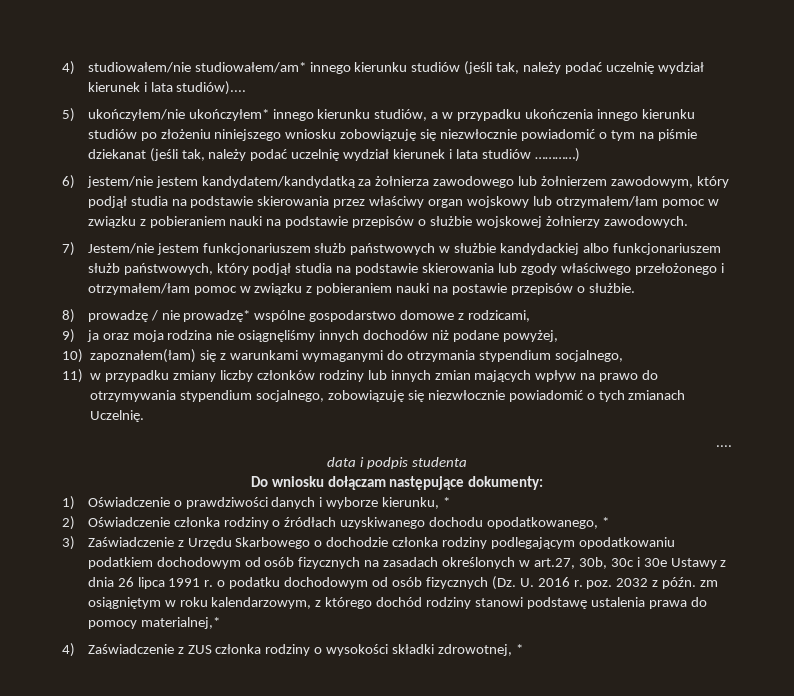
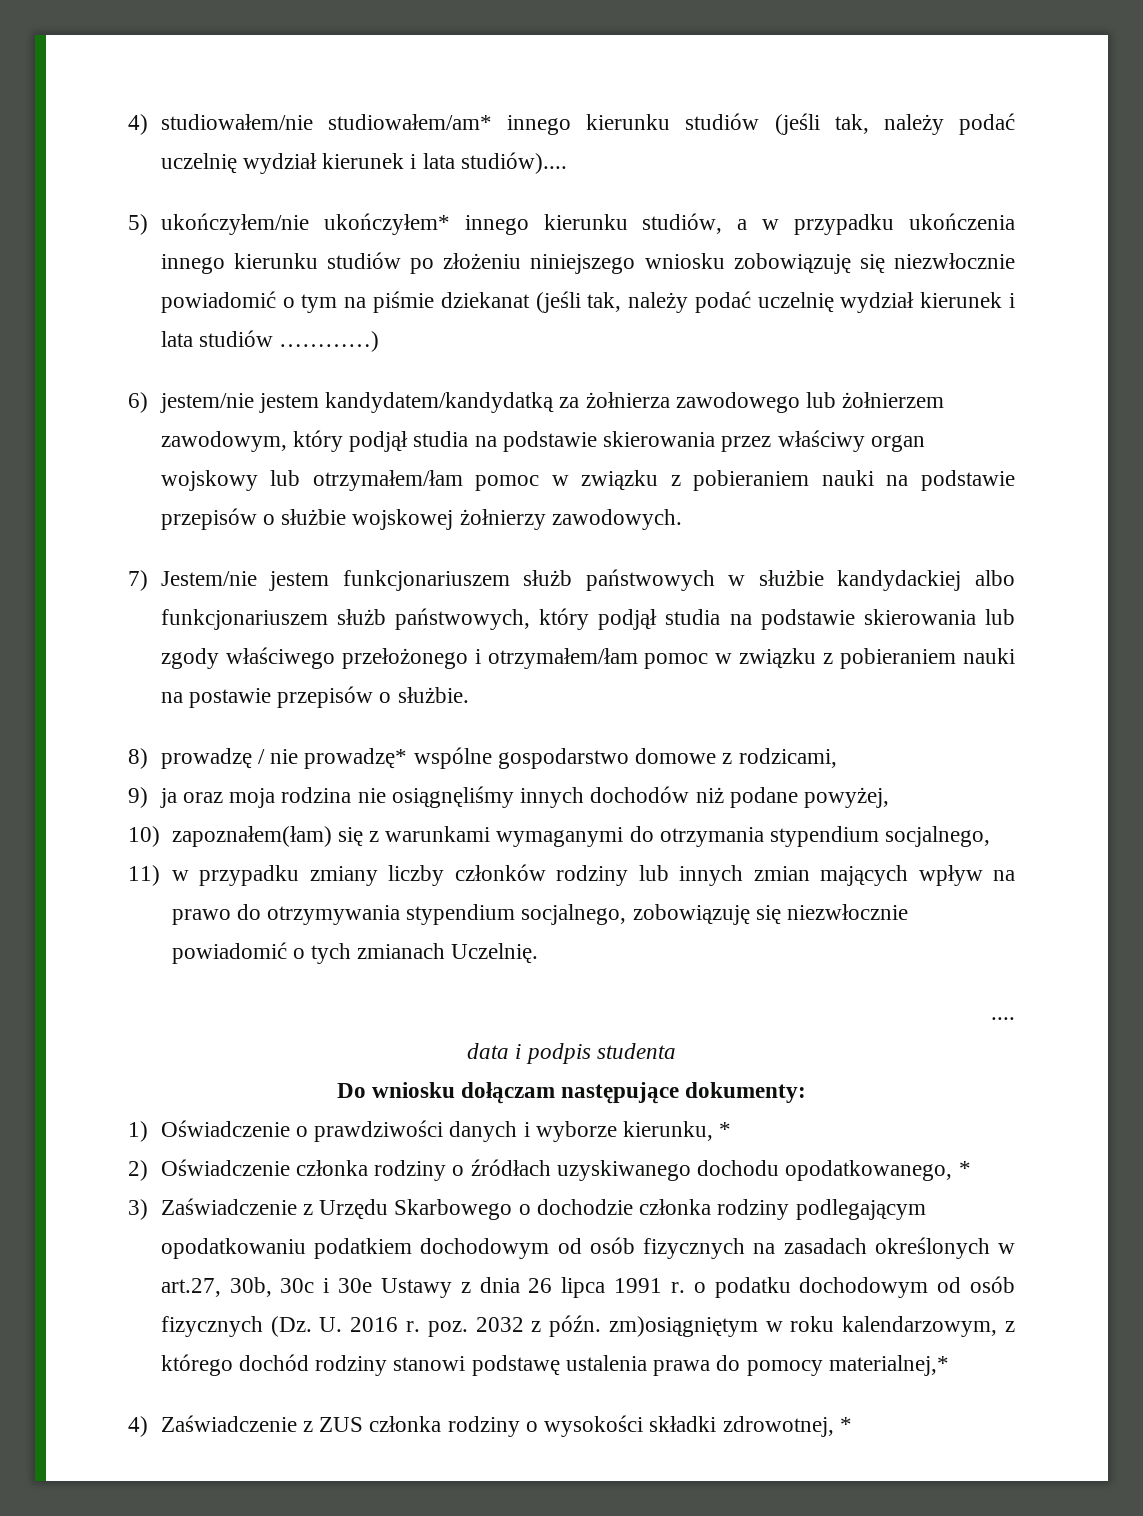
- 3) Zaświadczenie z Urzędu Skarbowego o dochodzie członka rodziny podlegającym opodatkowaniu podatkiem dochodowym od osób fizycznych na zasadach określonych w art.27, 30b, 30c i 30e Ustawy z dnia 26 lipca 1991 r. o podatku dochodowym od osób fizycznych (Dz. U. 2016 r. poz. 2032 z późn. zm osiągniętym w roku kalendarzowym, z którego dochód rodziny stanowi podstawę ustalenia prawa do pomocy materialnej,*
+ 3) Zaświadczenie z Urzędu Skarbowego o dochodzie członka rodziny podlegającym opodatkowaniu podatkiem dochodowym od osób fizycznych na zasadach określonych w art.27, 30b, 30c i 30e Ustawy z dnia 26 lipca 1991 r. o podatku dochodowym od osób fizycznych (Dz. U. 2016 r. poz. 2032 z późn. zm)osiągniętym w roku kalendarzowym, z którego dochód rodziny stanowi podstawę ustalenia prawa do pomocy materialnej,*

